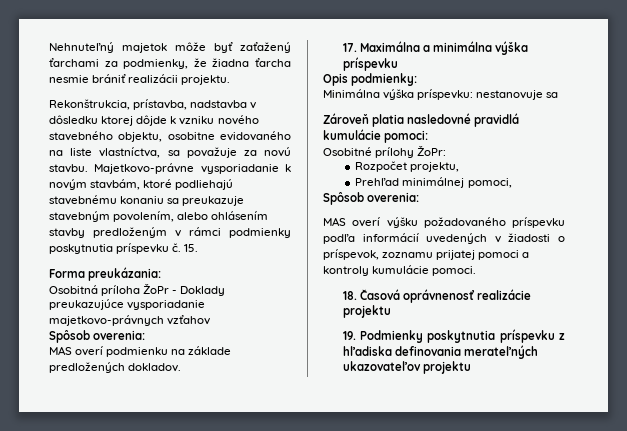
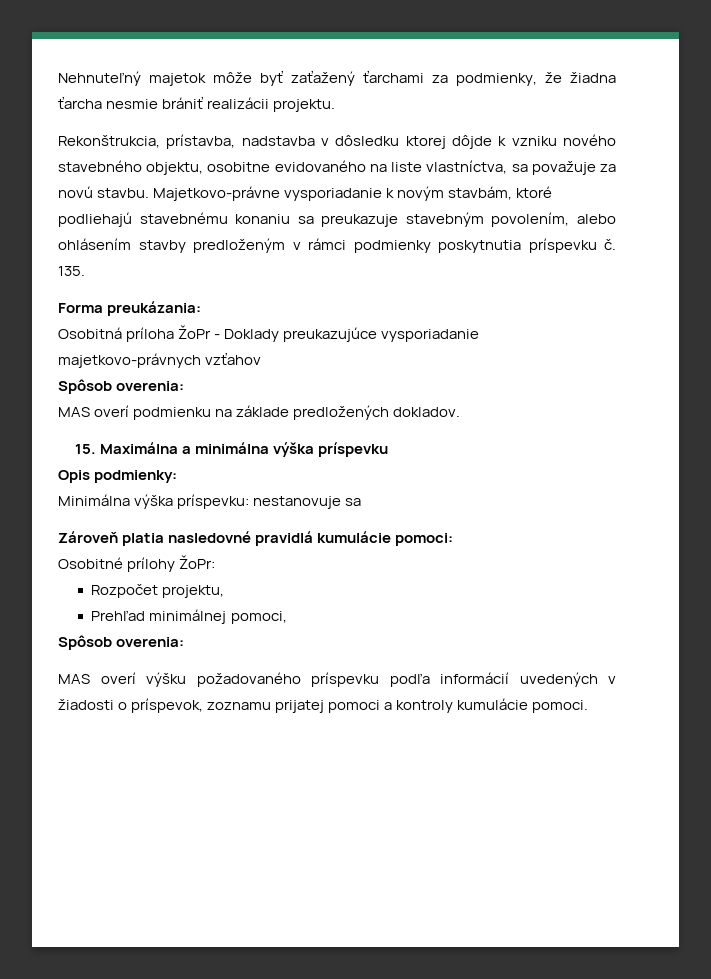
- 15.
+ 135.
- 17. Maximálna a minimálna výška príspevku
+ 15. Maximálna a minimálna výška príspevku
- 18. Časová oprávnenosť realizácie projektu
- 19. Podmienky poskytnutia príspevku z hľadiska definovania merateľných ukazovateľov projektu

